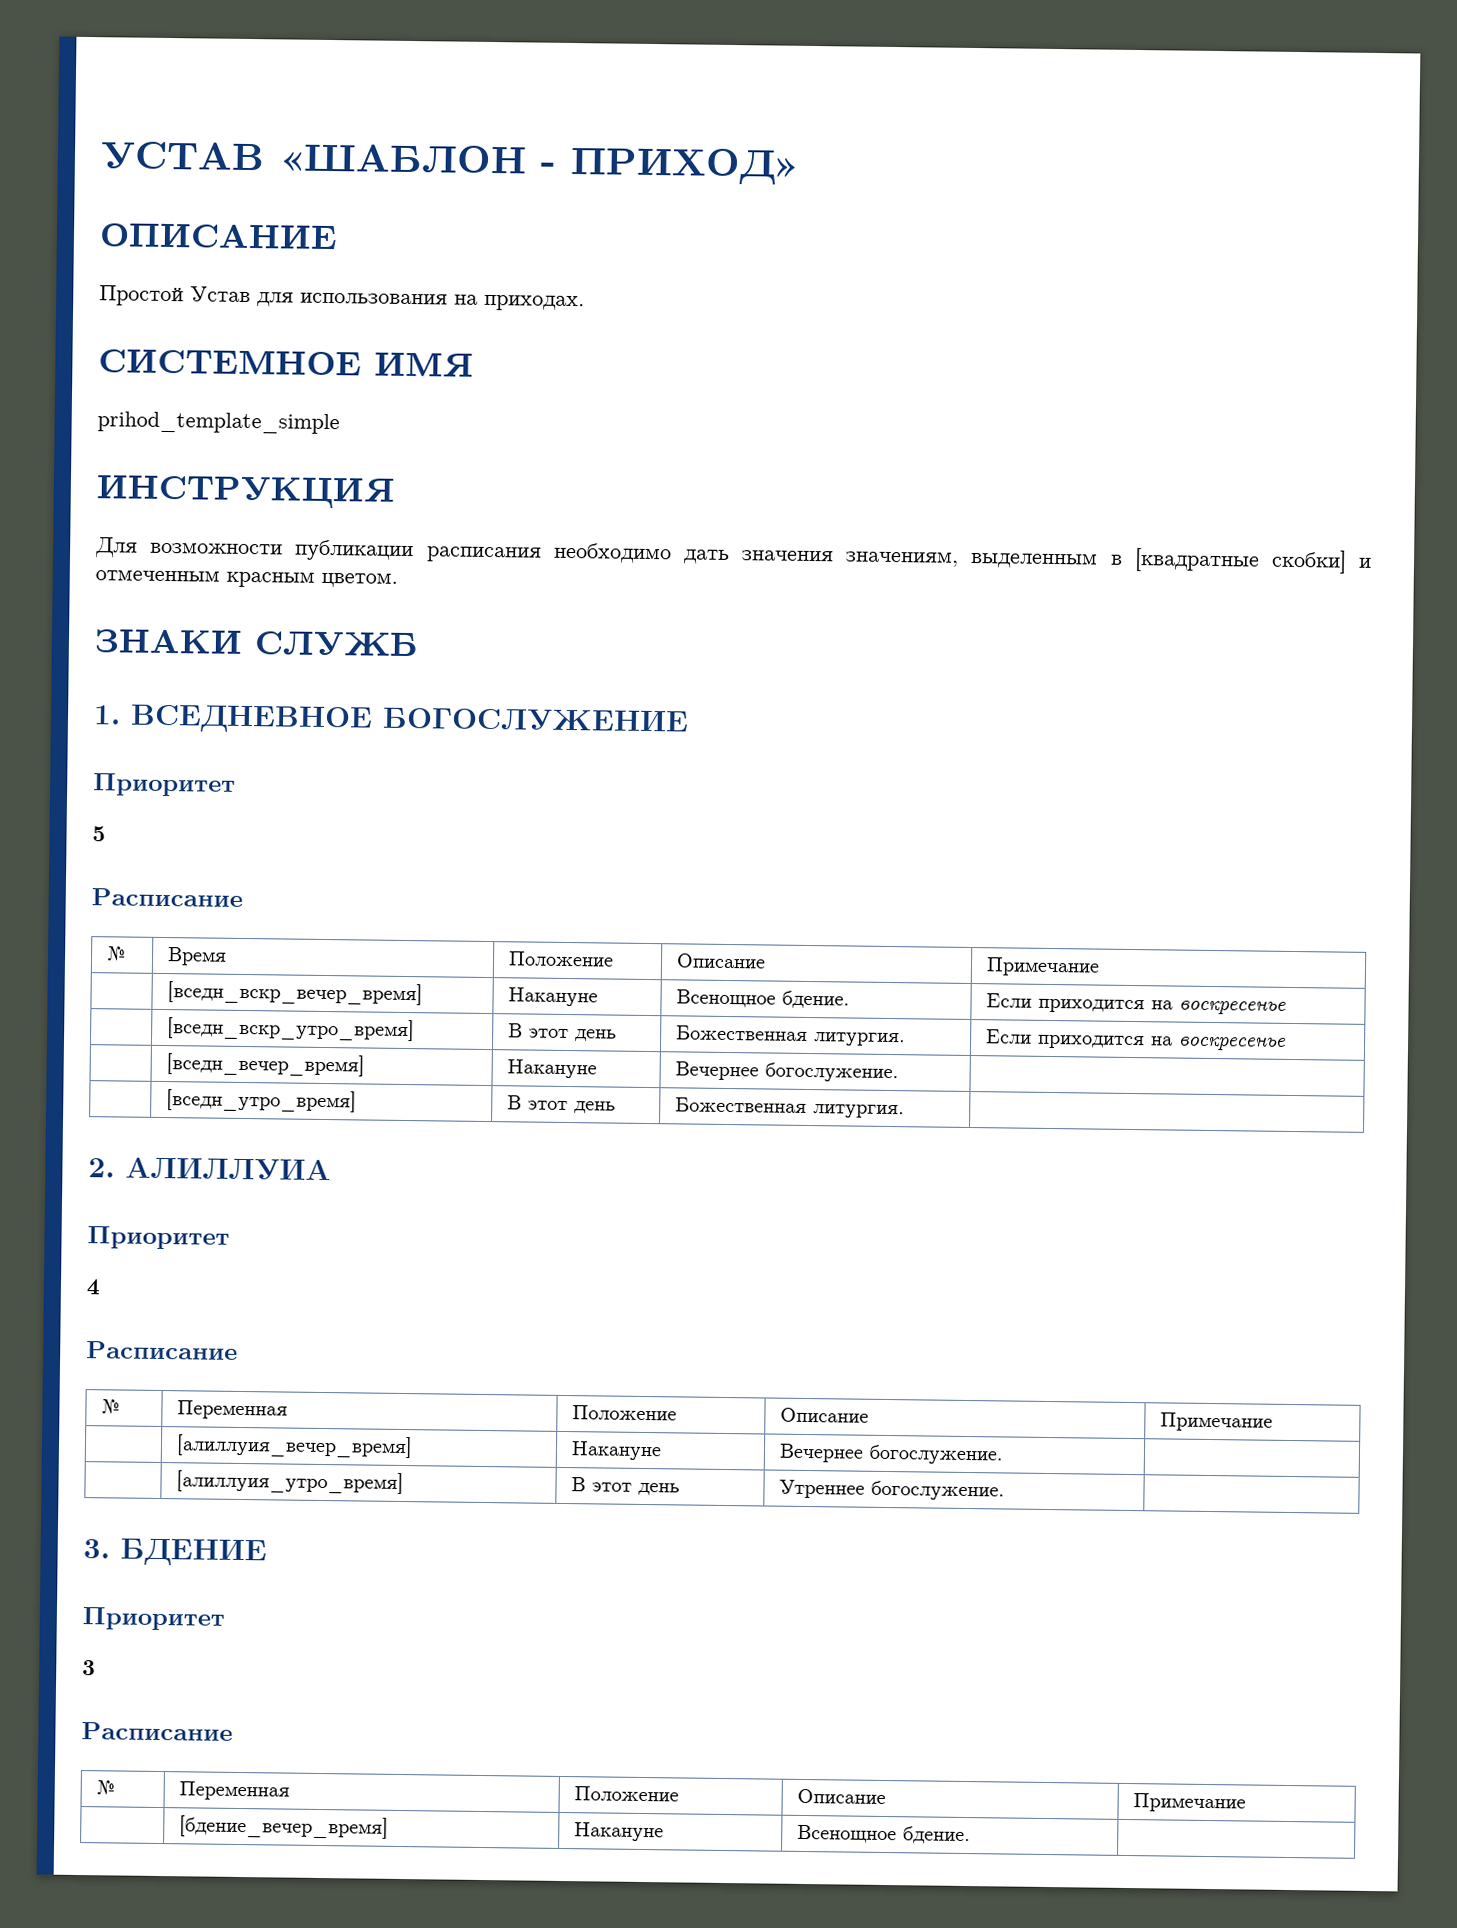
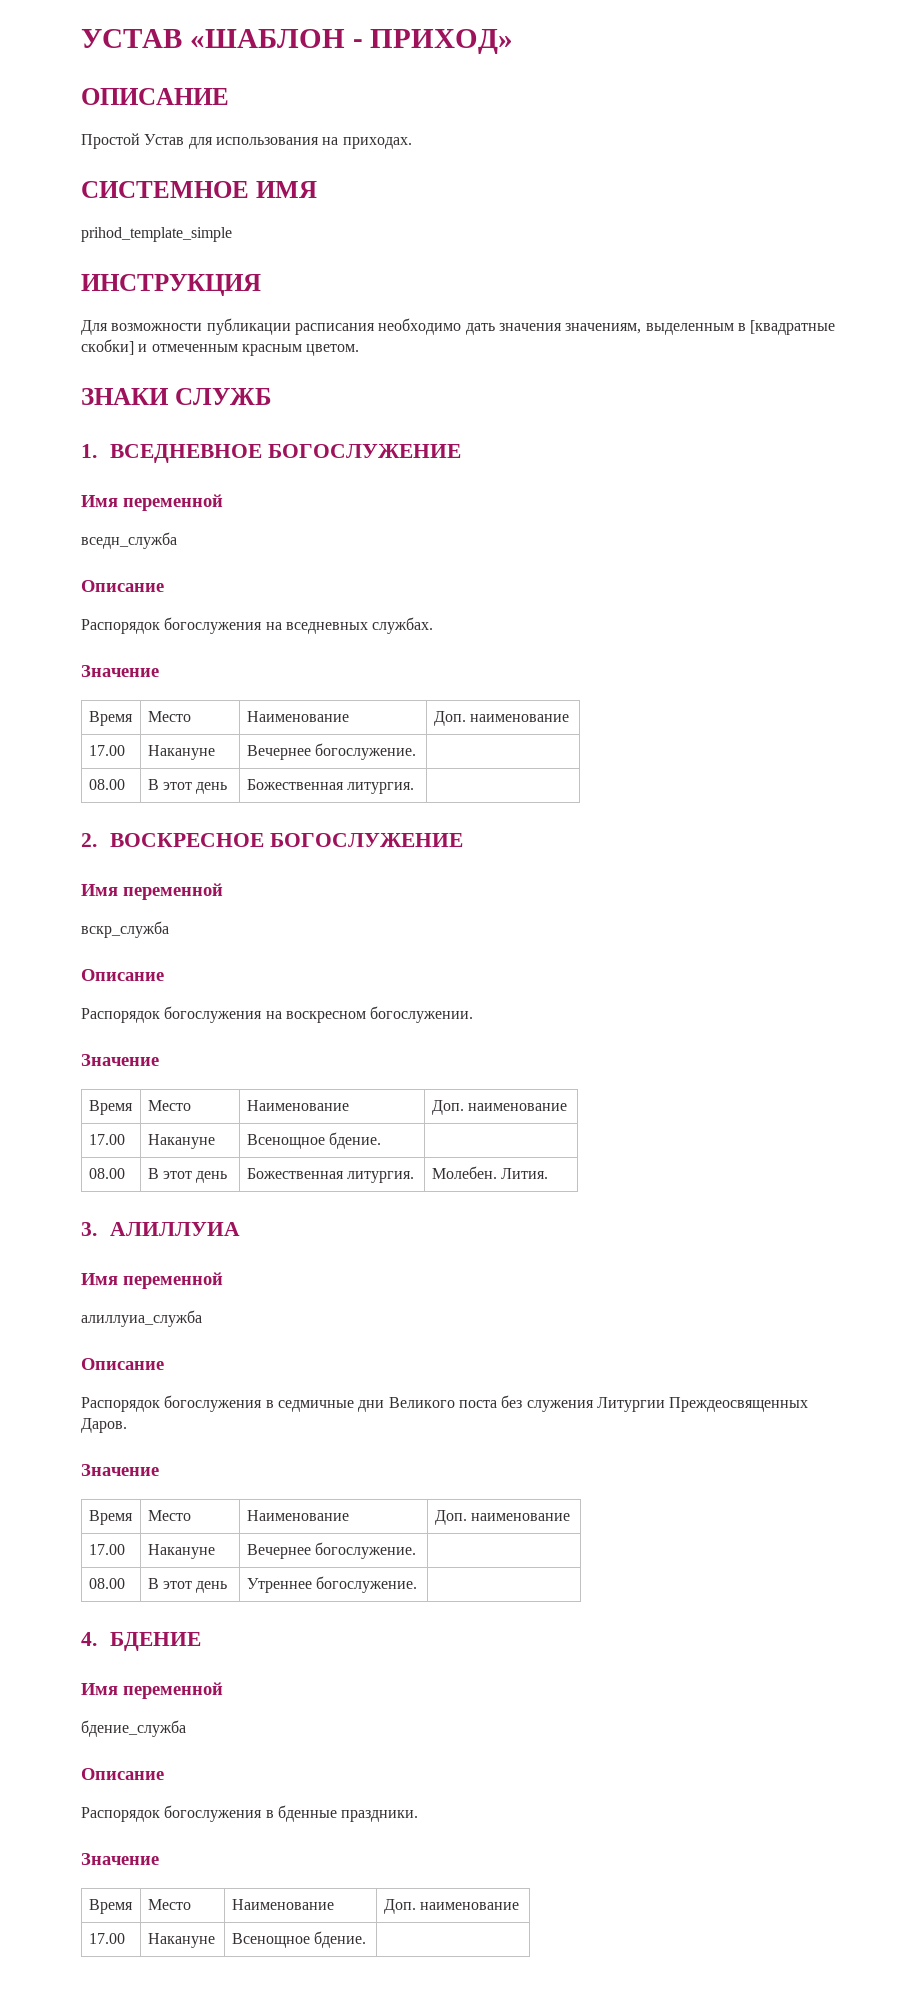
  1. ВСЕДНЕВНОЕ БОГОСЛУЖЕНИЕ
- Приоритет
- 5
- Расписание
- № | Время | Положение | Описание | Примечание
- | [вседн_вскр_вечер_время] | Накануне | Всенощное бдение. | Если приходится на воскресенье
- | [вседн_вскр_утро_время] | В этот день | Божественная литургия. | Если приходится на воскресенье
- | [вседн_вечер_время] | Накануне | Вечернее богослужение. |
- | [вседн_утро_время] | В этот день | Божественная литургия. |
+ Имя переменной
+ вседн_служба
+ Описание
+ Распорядок богослужения на вседневных службах.
+ Значение
+ Время | Место | Наименование | Доп. наименование
+ 17.00 | Накануне | Вечернее богослужение. |
+ 08.00 | В этот день | Божественная литургия. |
- 2. АЛИЛЛУИА
- Приоритет
- 4
- Расписание
- № | Переменная | Положение | Описание | Примечание
- | [алиллуия_вечер_время] | Накануне | Вечернее богослужение. |
- | [алиллуия_утро_время] | В этот день | Утреннее богослужение. |
+ 2. ВОСКРЕСНОЕ БОГОСЛУЖЕНИЕ
+ Имя переменной
+ вскр_служба
+ Описание
+ Распорядок богослужения на воскресном богослужении.
+ Значение
+ Время | Место | Наименование | Доп. наименование
+ 17.00 | Накануне | Всенощное бдение. |
+ 08.00 | В этот день | Божественная литургия. | Молебен. Лития.
+ 3. АЛИЛЛУИА
+ Имя переменной
+ алиллуиа_служба
+ Описание
+ Распорядок богослужения в седмичные дни Великого поста без служения Литургии Преждеосвященных Даров.
+ Значение
+ Время | Место | Наименование | Доп. наименование
+ 17.00 | Накануне | Вечернее богослужение. |
+ 08.00 | В этот день | Утреннее богослужение. |
- 3. БДЕНИЕ
- Приоритет
- 3
- Расписание
- № | Переменная | Положение | Описание | Примечание
- | [бдение_вечер_время] | Накануне | Всенощное бдение. |
+ 4. БДЕНИЕ
+ Имя переменной
+ бдение_служба
+ Описание
+ Распорядок богослужения в бденные праздники.
+ Значение
+ Время | Место | Наименование | Доп. наименование
+ 17.00 | Накануне | Всенощное бдение. |

